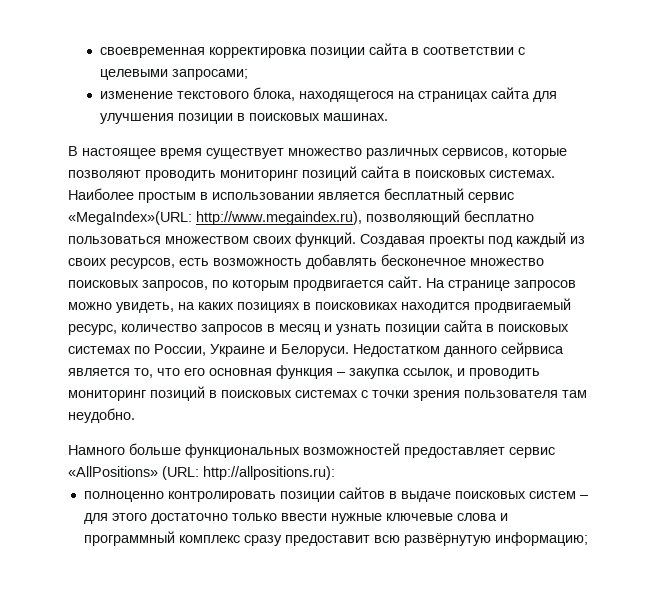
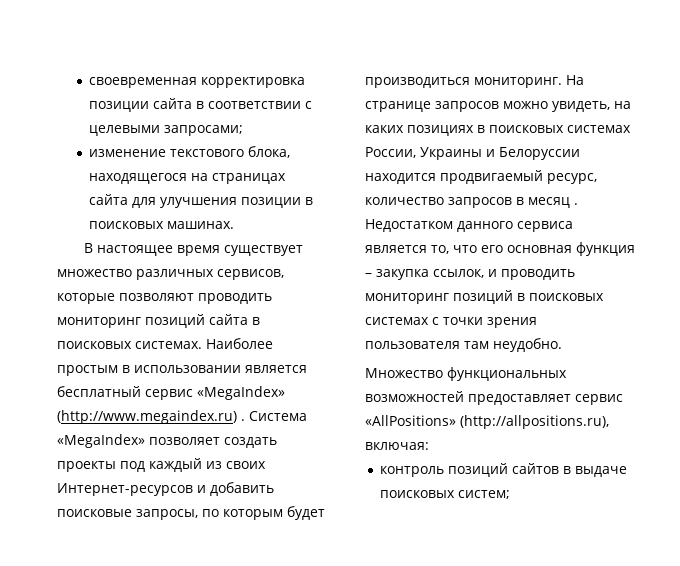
- Наиболее простым в использовании является бесплатный сервис «MegaIndex»(URL: http://www.megaindex.ru), позволяющий бесплатно пользоваться множеством своих функций. Создавая проекты под каждый из своих ресурсов, есть возможность добавлять бесконечное множество поисковых запросов, по которым продвигается сайт.
+ Наиболее простым в использовании является бесплатный сервис «MegaIndex» (http://www.megaindex.ru) . Система «MegaIndex» позволяет создать проекты под каждый из своих Интернет-ресурсов и добавить поисковые запросы, по которым будет производиться мониторинг.
- На странице запросов можно увидеть, на каких позициях в поисковиках находится продвигаемый ресурс, количество запросов в месяц и узнать позиции сайта в поисковых системах по России, Украине и Белоруси.
+ На странице запросов можно увидеть, на каких позициях в поисковых системах России, Украины и Белоруссии находится продвигаемый ресурс, количество запросов в месяц .
- Недостатком данного сейрвиса является то, что его основная функция – закупка ссылок, и проводить мониторинг позиций в поисковых системах с точки зрения пользователя там неудобно.
+ Недостатком данного сервиса является то, что его основная функция – закупка ссылок, и проводить мониторинг позиций в поисковых системах с точки зрения пользователя там неудобно.
- Намного больше функциональных возможностей предоставляет сервис «AllPositions» (URL: http://allpositions.ru):
- полноценно контролировать позиции сайтов в выдаче поисковых систем – для этого достаточно только ввести нужные ключевые слова и программный комплекс сразу предоставит всю развёрнутую информацию;
+ Множество функциональных возможностей предоставляет сервис «AllPositions» (http://allpositions.ru), включая:
+ контроль позиций сайтов в выдаче поисковых систем;

